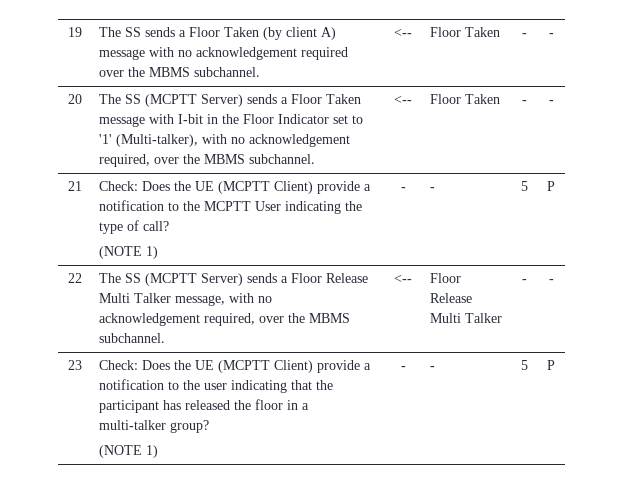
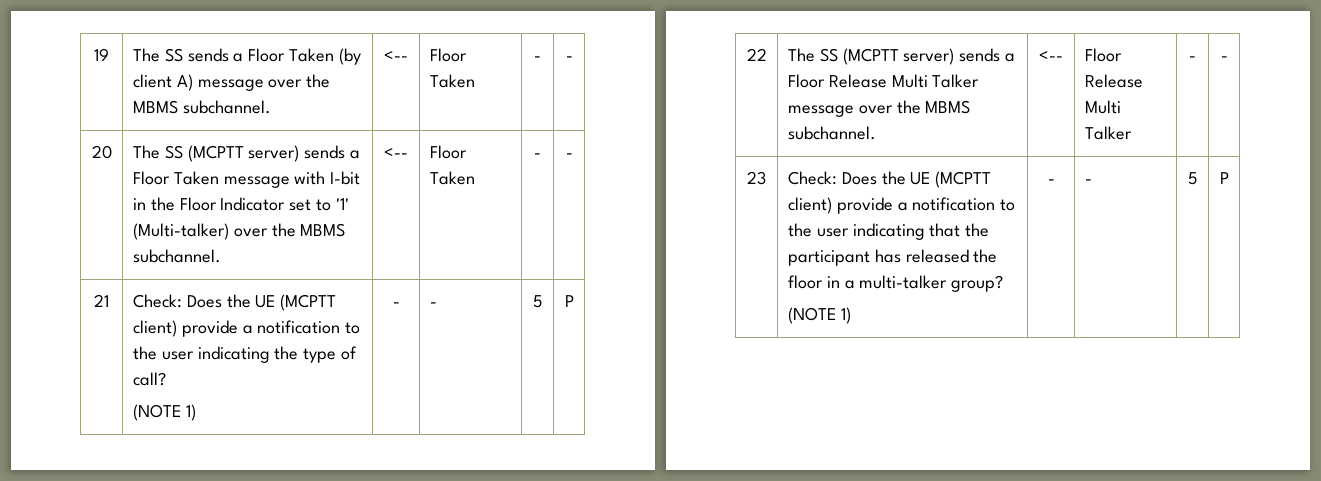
- 19 | The SS sends a Floor Taken (by client A) message with no acknowledgement required over the MBMS subchannel. | <-- | Floor Taken | - | -
+ 19 | The SS sends a Floor Taken (by client A) message over the MBMS subchannel. | <-- | Floor Taken | - | -
- 20 | The SS (MCPTT Server) sends a Floor Taken message with I-bit in the Floor Indicator set to '1' (Multi-talker), with no acknowledgement required, over the MBMS subchannel. | <-- | Floor Taken | - | -
+ 20 | The SS (MCPTT server) sends a Floor Taken message with I-bit in the Floor Indicator set to '1' (Multi-talker) over the MBMS subchannel. | <-- | Floor Taken | - | -
- 21 | Check: Does the UE (MCPTT Client) provide a notification to the MCPTT User indicating the type of call?
+ 21 | Check: Does the UE (MCPTT client) provide a notification to the user indicating the type of call?
- 22 | The SS (MCPTT Server) sends a Floor Release Multi Talker message, with no acknowledgement required, over the MBMS subchannel. | <-- | Floor Release Multi Talker | - | -
+ 22 | The SS (MCPTT server) sends a Floor Release Multi Talker message over the MBMS subchannel. | <-- | Floor Release Multi Talker | - | -
- 23 | Check: Does the UE (MCPTT Client) provide a notification to the user indicating that the participant has released the floor in a multi-talker group?
+ 23 | Check: Does the UE (MCPTT client) provide a notification to the user indicating that the participant has released the floor in a multi-talker group?

